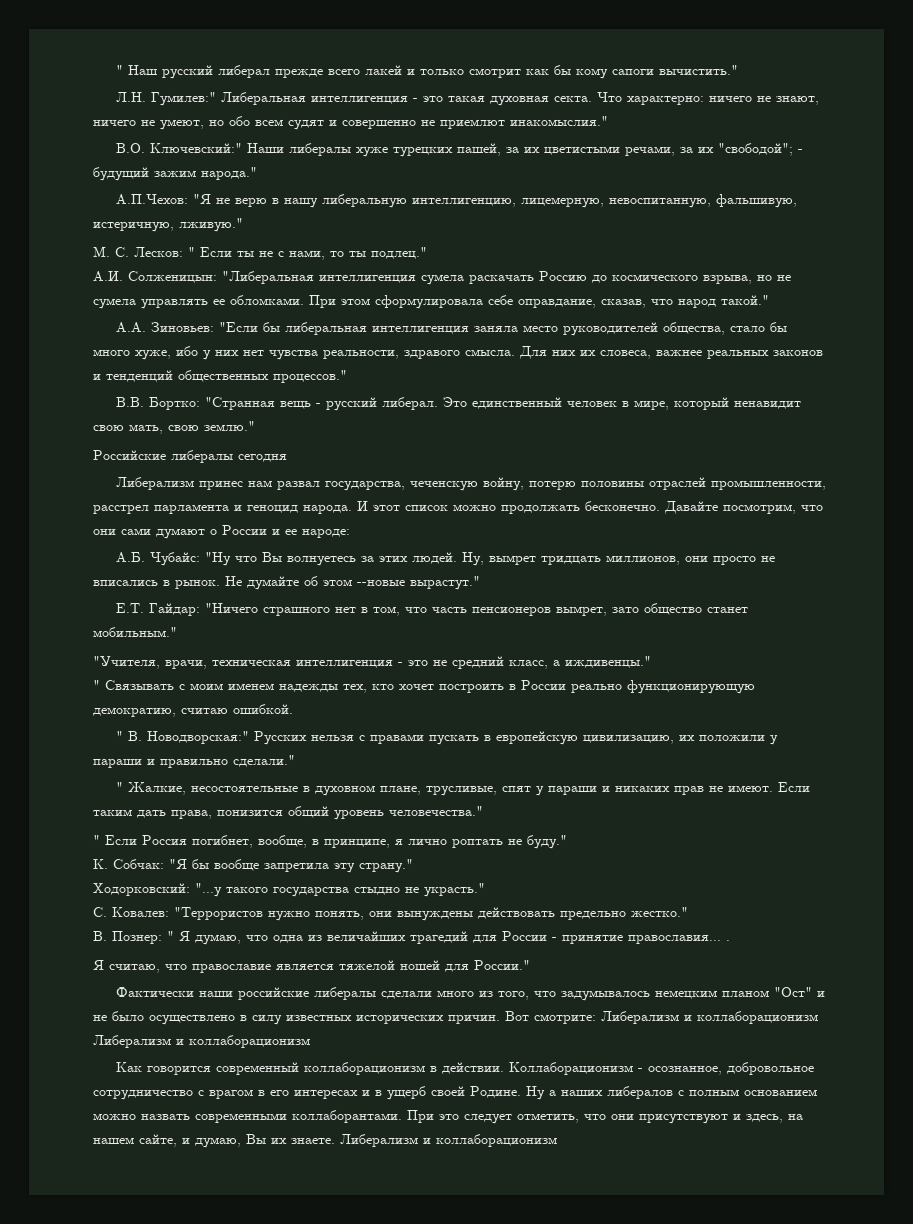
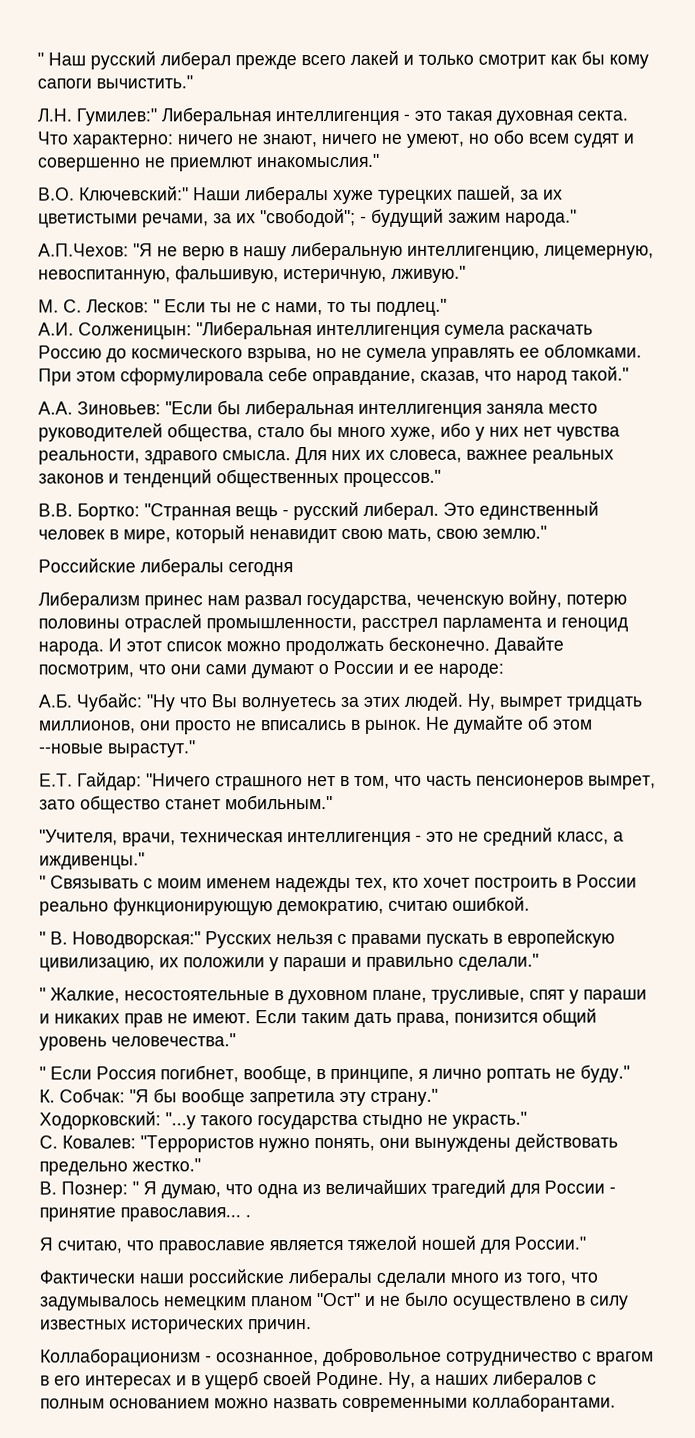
- Фактически наши российские либералы сделали много из того, что задумывалось немецким планом "Ост" и не было осуществлено в силу известных исторических причин. Вот смотрите: Либерализм и коллаборационизм Либерализм и коллаборационизм
- Как говорится современный коллаборационизм в действии. Коллаборационизм - осознанное, добровольное сотрудничество с врагом в его интересах и в ущерб своей Родине.
+ Фактически наши российские либералы сделали много из того, что задумывалось немецким планом "Ост" и не было осуществлено в силу известных исторических причин.
+ Коллаборационизм - осознанное, добровольное сотрудничество с врагом в его интересах и в ущерб своей Родине.
- Ну а наших либералов с полным основанием можно назвать современными коллаборантами. При это следует отметить, что они присутствуют и здесь, на нашем сайте, и думаю, Вы их знаете. Либерализм и коллаборационизм
+ Ну, а наших либералов с полным основанием можно назвать современными коллаборантами.

